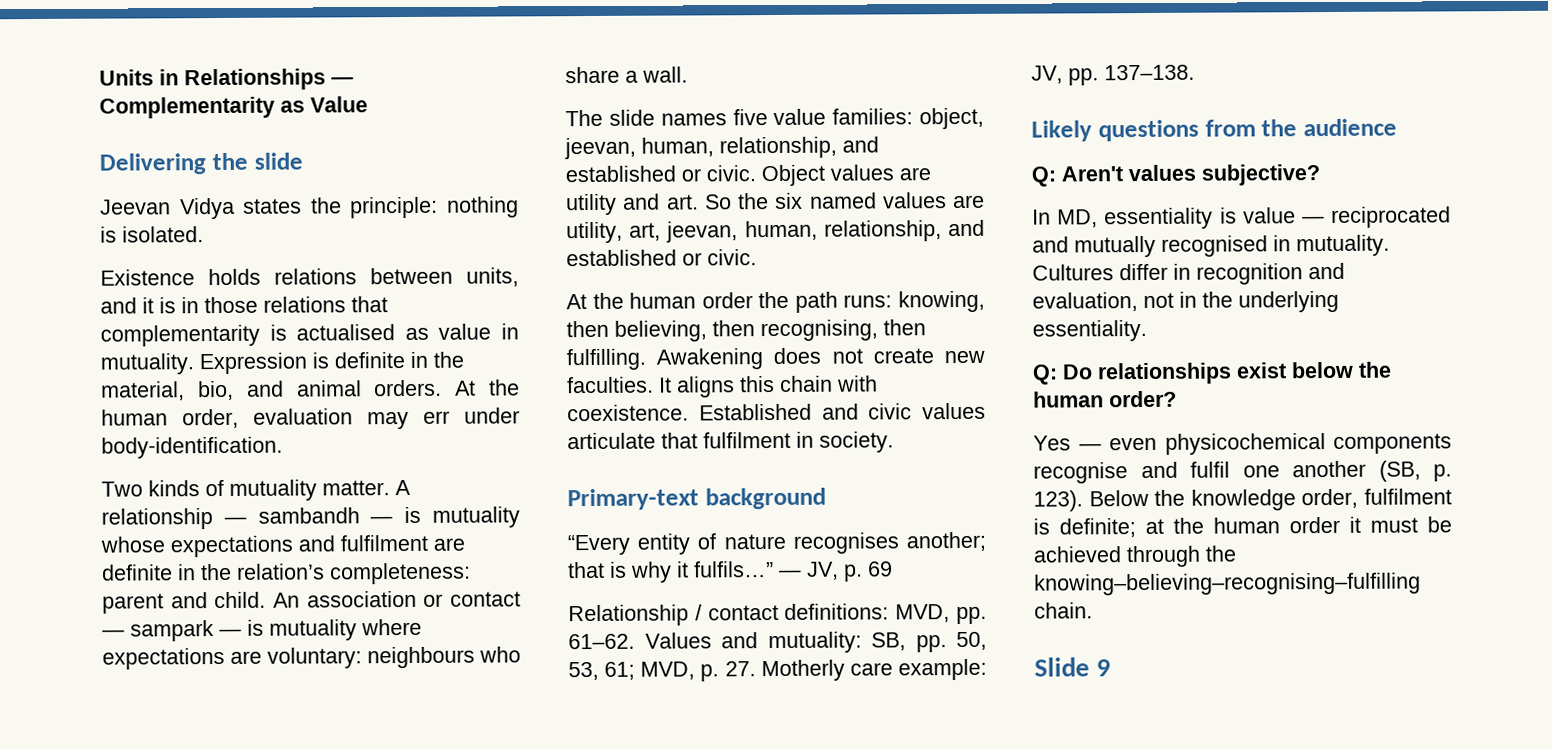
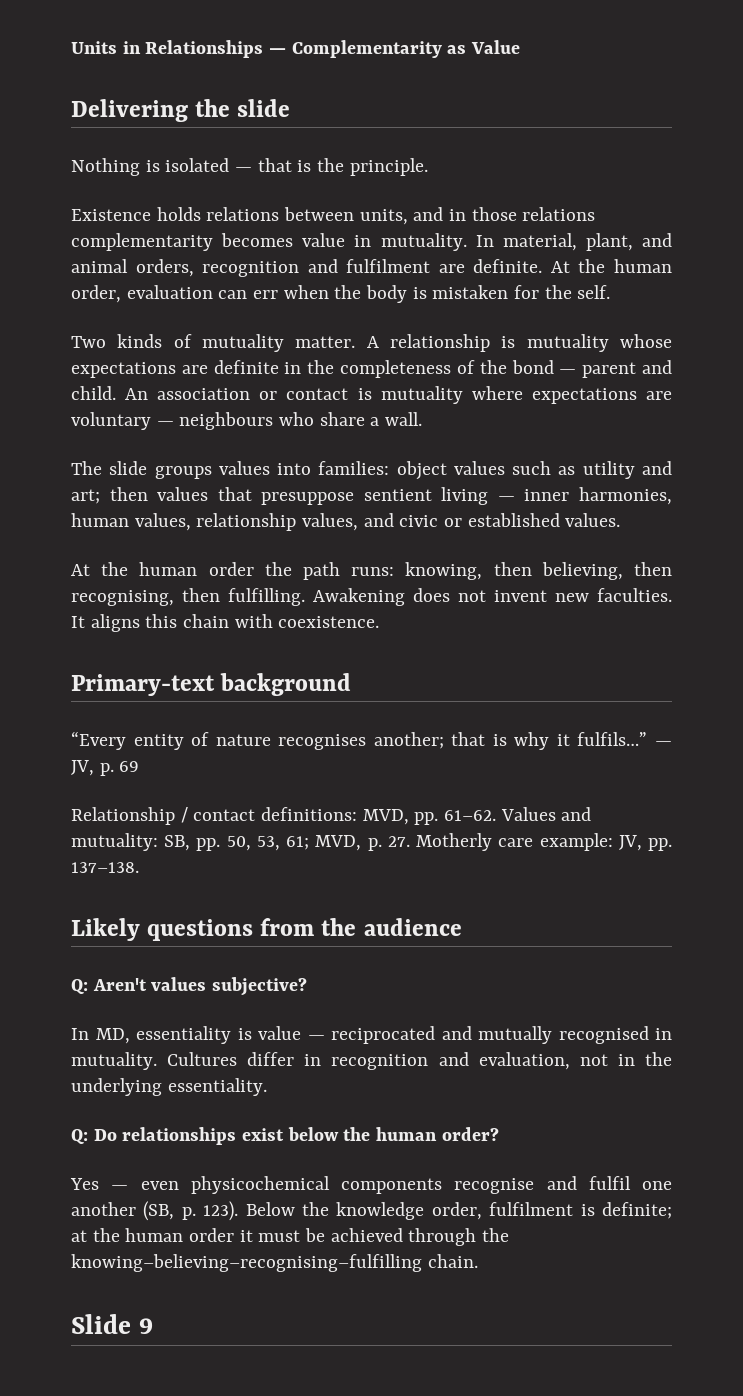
- Jeevan Vidya states the principle: nothing is isolated.
+ Nothing is isolated — that is the principle.
- Existence holds relations between units, and it is in those relations that complementarity is actualised as value in mutuality. Expression is definite in the material, bio, and animal orders.
+ Existence holds relations between units, and in those relations complementarity becomes value in mutuality. In material, plant, and animal orders, recognition and fulfilment are definite.
- At the human order, evaluation may err under body-identification.
+ At the human order, evaluation can err when the body is mistaken for the self.
- A relationship — sambandh — is mutuality whose expectations and fulfilment are definite in the relation’s completeness: parent and child.
+ A relationship is mutuality whose expectations are definite in the completeness of the bond — parent and child.
- An association or contact — sampark — is mutuality where expectations are voluntary: neighbours who share a wall.
+ An association or contact is mutuality where expectations are voluntary — neighbours who share a wall.
- The slide names five value families: object, jeevan, human, relationship, and established or civic. Object values are utility and art. So the six named values are utility, art, jeevan, human, relationship, and established or civic.
+ The slide groups values into families: object values such as utility and art; then values that presuppose sentient living — inner harmonies, human values, relationship values, and civic or established values.
- Awakening does not create new faculties.
+ Awakening does not invent new faculties.
- Established and civic values articulate that fulfilment in society.

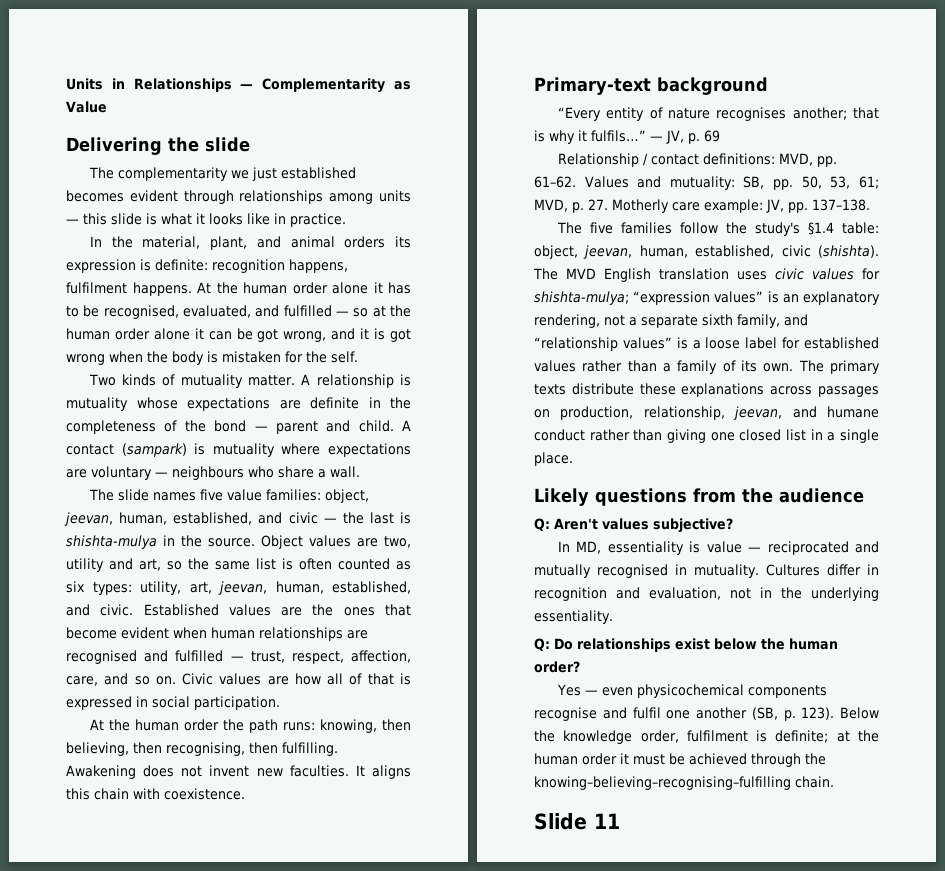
- Nothing is isolated — that is the principle.
- Existence holds relations between units, and in those relations complementarity becomes value in mutuality. In material, plant, and animal orders, recognition and fulfilment are definite. At the human order, evaluation can err when the body is mistaken for the self.
+ The complementarity we just established becomes evident through relationships among units — this slide is what it looks like in practice.
+ In the material, plant, and animal orders its expression is definite: recognition happens, fulfilment happens. At the human order alone it has to be recognised, evaluated, and fulfilled — so at the human order alone it can be got wrong, and it is got wrong when the body is mistaken for the self.
- An association or contact is mutuality where expectations are voluntary — neighbours who share a wall.
+ A contact (sampark) is mutuality where expectations are voluntary — neighbours who share a wall.
- The slide groups values into families: object values such as utility and art; then values that presuppose sentient living — inner harmonies, human values, relationship values, and civic or established values.
+ The slide names five value families: object, jeevan, human, established, and civic — the last is shishta-mulya in the source. Object values are two, utility and art, so the same list is often counted as six types: utility, art, jeevan, human, established, and civic. Established values are the ones that become evident when human relationships are recognised and fulfilled — trust, respect, affection, care, and so on. Civic values are how all of that is expressed in social participation.
+ The five families follow the study's §1.4 table: object, jeevan, human, established, civic (shishta). The MVD English translation uses civic values for shishta-mulya; “expression values” is an explanatory rendering, not a separate sixth family, and “relationship values” is a loose label for established values rather than a family of its own. The primary texts distribute these explanations across passages on production, relationship, jeevan, and humane conduct rather than giving one closed list in a single place.
- Slide 9
+ Slide 11

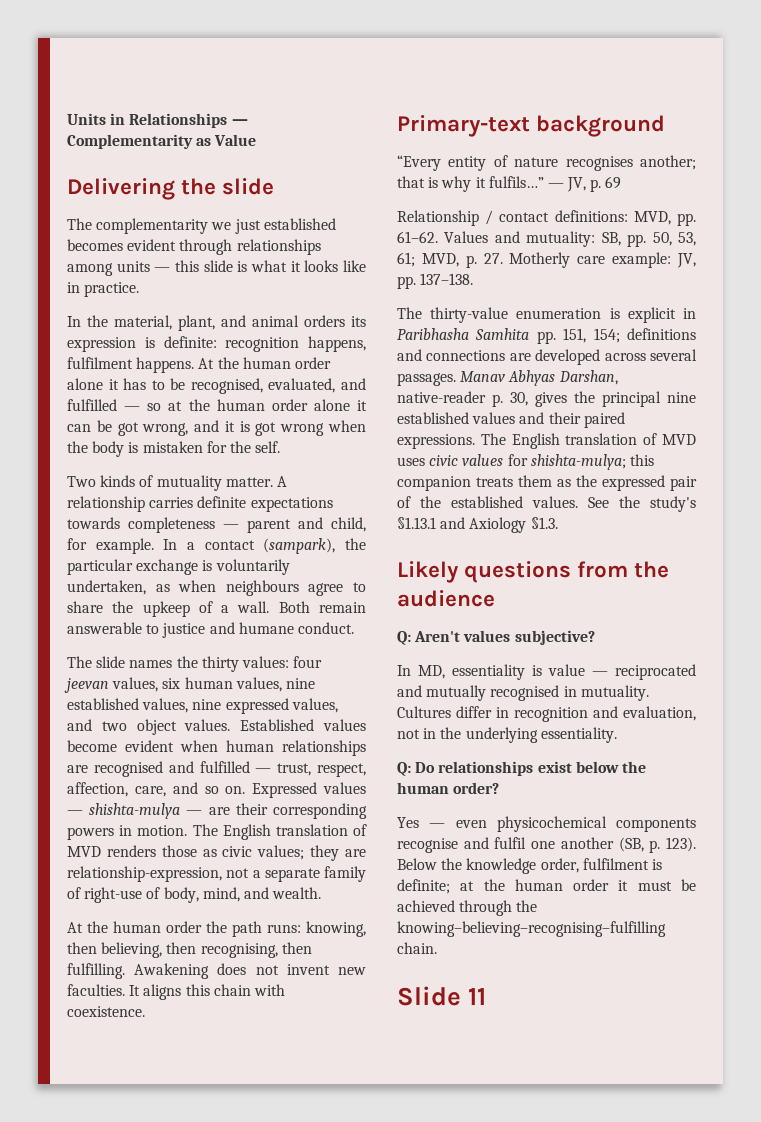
- A relationship is mutuality whose expectations are definite in the completeness of the bond — parent and child. A contact (sampark) is mutuality where expectations are voluntary — neighbours who share a wall.
- The slide names five value families: object, jeevan, human, established, and civic — the last is shishta-mulya in the source. Object values are two, utility and art, so the same list is often counted as six types: utility, art, jeevan, human, established, and civic. Established values are the ones that become evident when human relationships are recognised and fulfilled — trust, respect, affection, care, and so on.
+ A relationship carries definite expectations towards completeness — parent and child, for example. In a contact (sampark), the particular exchange is voluntarily undertaken, as when neighbours agree to share the upkeep of a wall. Both remain answerable to justice and humane conduct.
+ The slide names the thirty values: four jeevan values, six human values, nine established values, nine expressed values, and two object values. Established values become evident when human relationships are recognised and fulfilled — trust, respect, affection, care, and so on.
- Civic values are how all of that is expressed in social participation.
+ Expressed values — shishta-mulya — are their corresponding powers in motion. The English translation of MVD renders those as civic values; they are relationship-expression, not a separate family of right-use of body, mind, and wealth.
- The five families follow the study's §1.4 table: object, jeevan, human, established, civic (shishta). The MVD English translation uses civic values for shishta-mulya; “expression values” is an explanatory rendering, not a separate sixth family, and “relationship values” is a loose label for established values rather than a family of its own. The primary texts distribute these explanations across passages on production, relationship, jeevan, and humane conduct rather than giving one closed list in a single place.
+ The thirty-value enumeration is explicit in Paribhasha Samhita pp. 151, 154; definitions and connections are developed across several passages. Manav Abhyas Darshan, native-reader p. 30, gives the principal nine established values and their paired expressions. The English translation of MVD uses civic values for shishta-mulya; this companion treats them as the expressed pair of the established values. See the study's §1.13.1 and Axiology §1.3.

